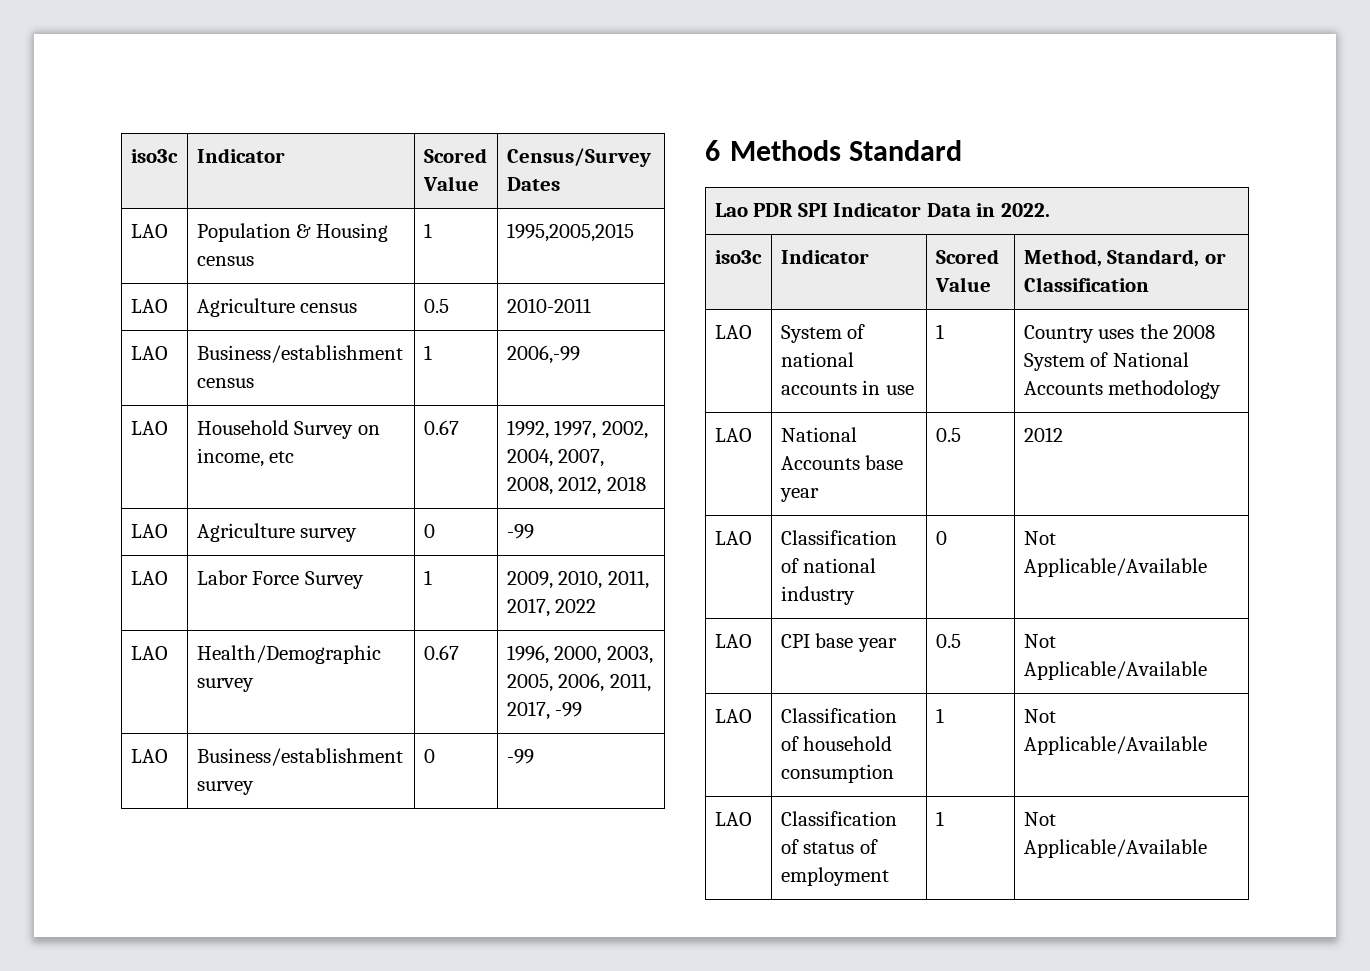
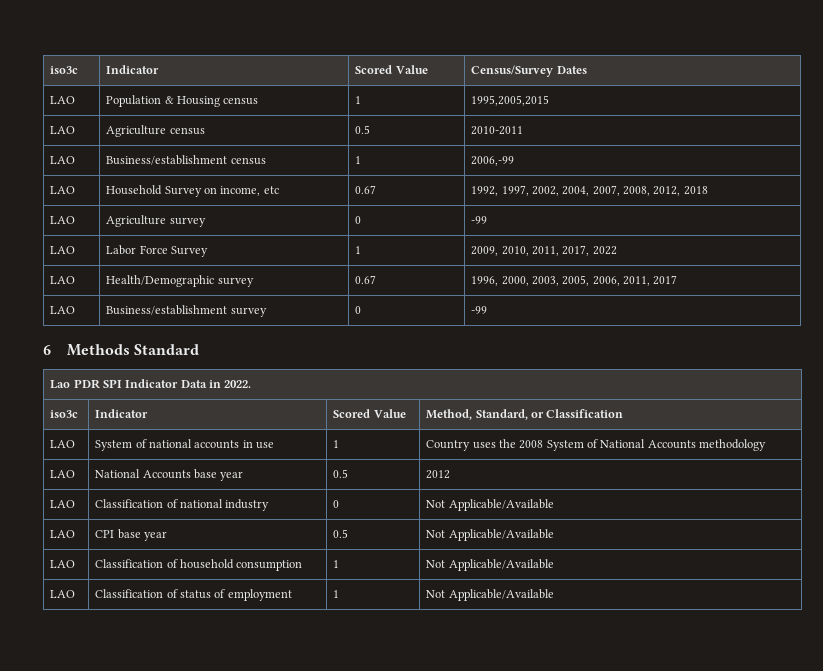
- LAO | Health/Demographic survey | 0.67 | 1996, 2000, 2003, 2005, 2006, 2011, 2017, -99
+ LAO | Health/Demographic survey | 0.67 | 1996, 2000, 2003, 2005, 2006, 2011, 2017

